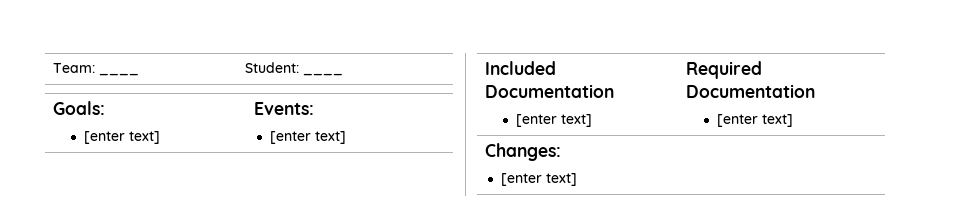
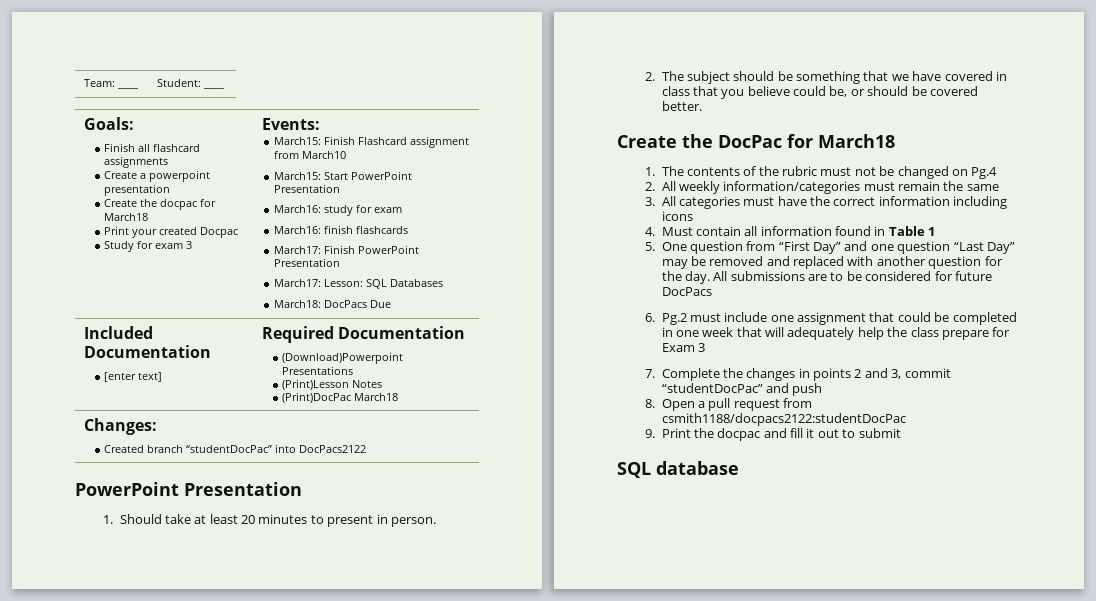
- [enter text] | Events:
- [enter text]
+ Finish all flashcard assignments
+ Create a powerpoint presentation
+ Create the docpac for March18
+ Print your created Docpac
+ Study for exam 3 | Events:
+ March15: Finish Flashcard assignment from March10
+ March15: Start PowerPoint Presentation
+ March16: study for exam
+ March16: finish flashcards
+ March17: Finish PowerPoint Presentation
+ March17: Lesson: SQL Databases
+ March18: DocPacs Due
  Included Documentation
  [enter text] | Required Documentation
- [enter text]
+ (Download)Powerpoint Presentations
+ (Print)Lesson Notes
+ (Print)DocPac March18
  Changes:
- [enter text]
+ Created branch “studentDocPac” into DocPacs2122
+ PowerPoint Presentation
+ 1. Should take at least 20 minutes to present in person.
+ 2. The subject should be something that we have covered in class that you believe could be, or should be covered better.
+ Create the DocPac for March18
+ 1. The contents of the rubric must not be changed on Pg.4
+ 2. All weekly information/categories must remain the same
+ 3. All categories must have the correct information including icons
+ 4. Must contain all information found in Table 1
+ 5. One question from “First Day” and one question “Last Day” may be removed and replaced with another question for the day. All submissions are to be considered for future DocPacs
+ 6. Pg.2 must include one assignment that could be completed in one week that will adequately help the class prepare for Exam 3
+ 7. Complete the changes in points 2 and 3, commit “studentDocPac” and push
+ 8. Open a pull request from csmith1188/docpacs2122:studentDocPac
+ 9. Print the docpac and fill it out to submit
+ SQL database

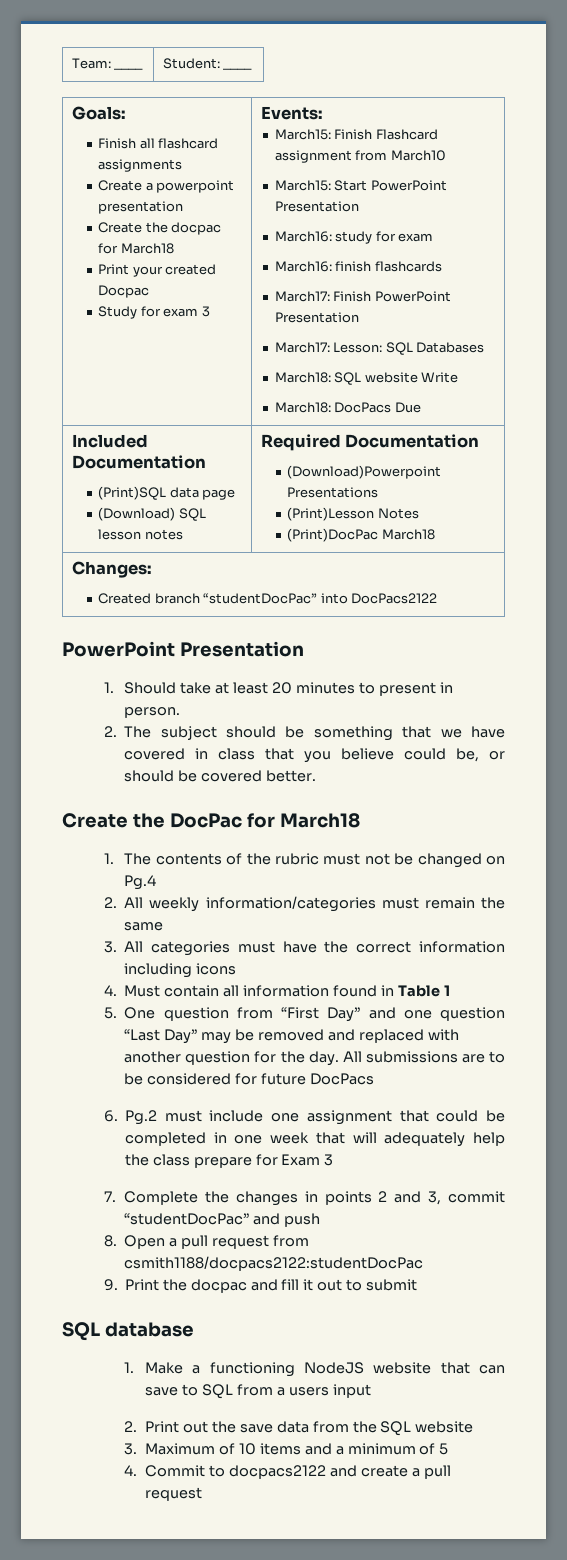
+ March18: SQL website Write
  Included Documentation
- [enter text] | Required Documentation
+ (Print)SQL data page
+ (Download) SQL lesson notes | Required Documentation
+ 1. Make a functioning NodeJS website that can save to SQL from a users input
+ 2. Print out the save data from the SQL website
+ 3. Maximum of 10 items and a minimum of 5
+ 4. Commit to docpacs2122 and create a pull request

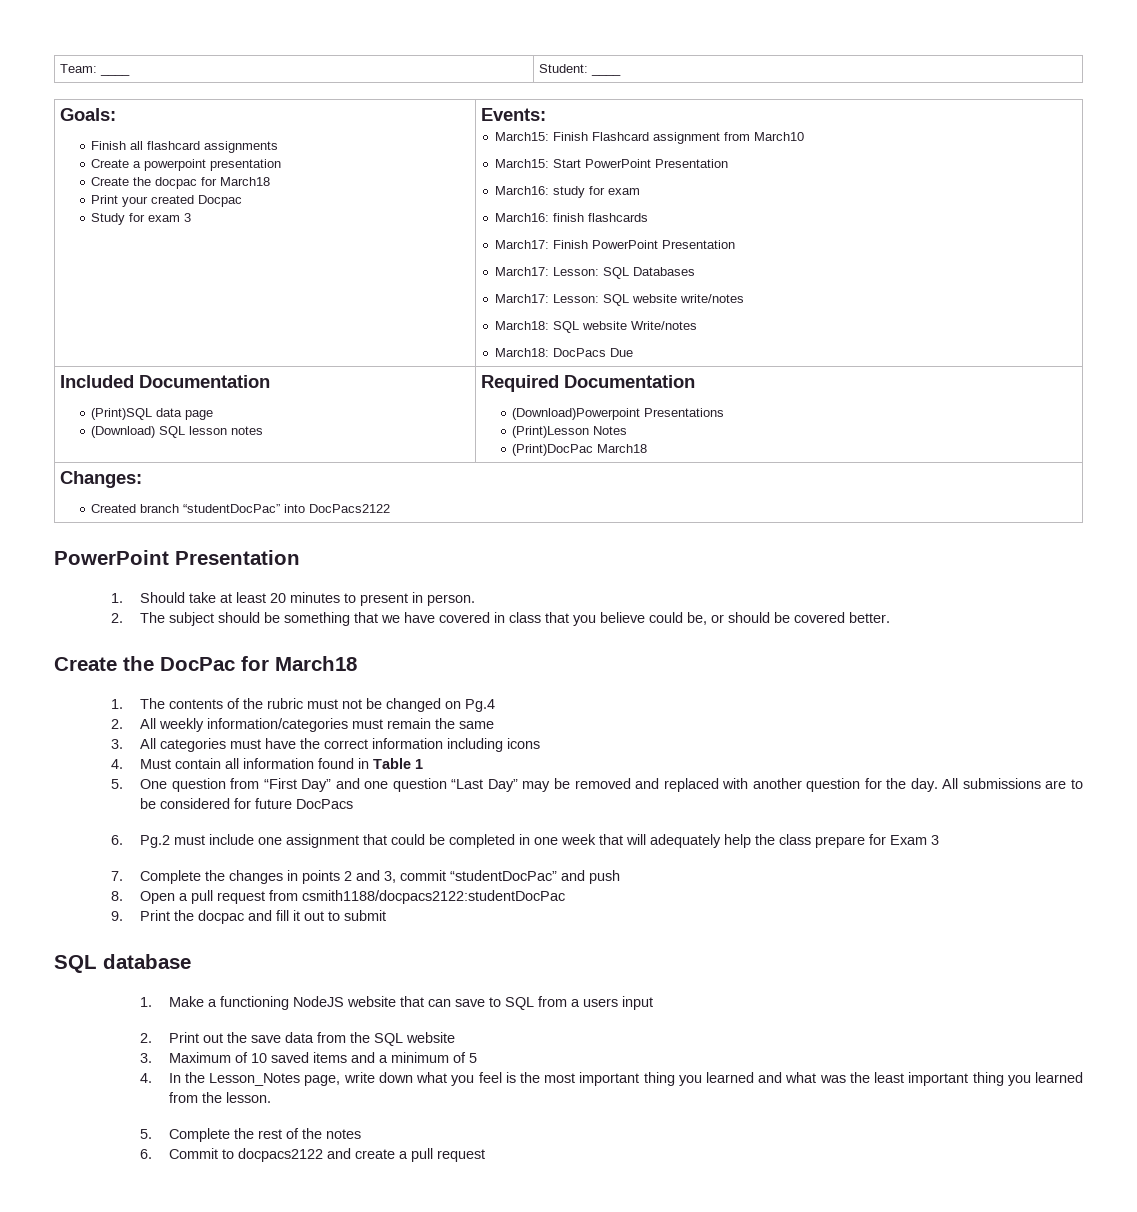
+ March17: Lesson: SQL website write/notes
- March18: SQL website Write
+ March18: SQL website Write/notes
- 3. Maximum of 10 items and a minimum of 5
+ 3. Maximum of 10 saved items and a minimum of 5
- 4. Commit to docpacs2122 and create a pull request
+ 4. In the Lesson_Notes page, write down what you feel is the most important thing you learned and what was the least important thing you learned from the lesson.
+ 5. Complete the rest of the notes
+ 6. Commit to docpacs2122 and create a pull request

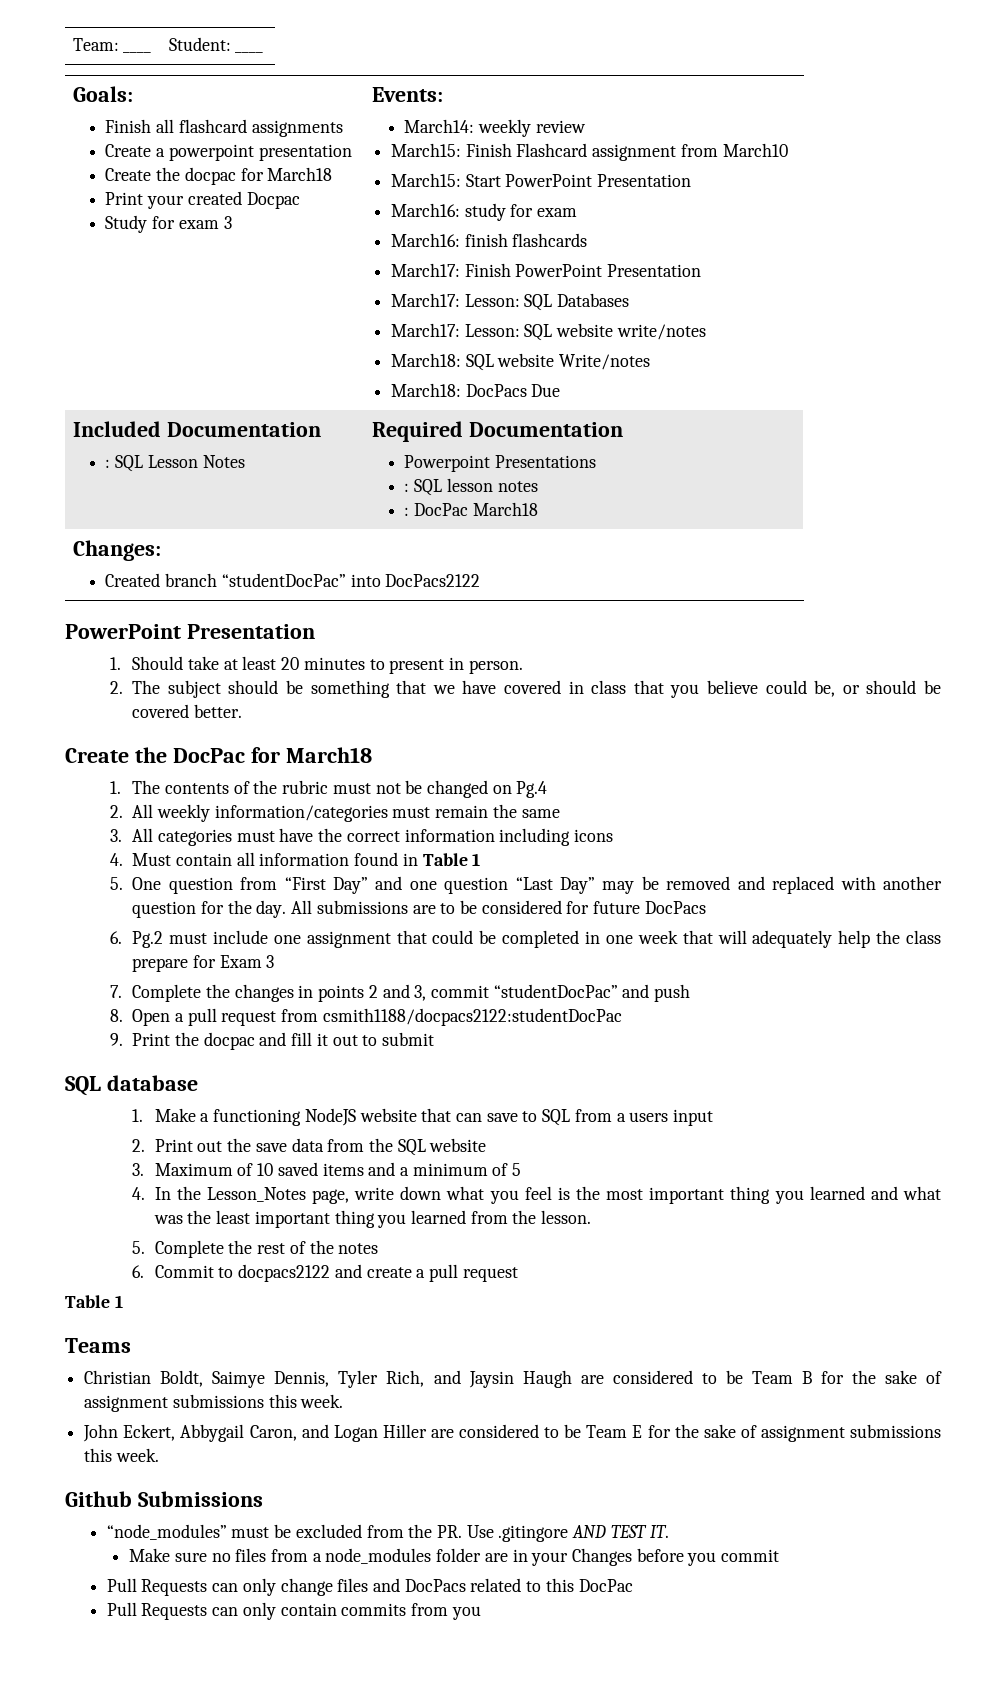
+ March14: weekly review
  Included Documentation
- (Print)SQL data page
- (Download) SQL lesson notes | Required Documentation
- (Download)Powerpoint Presentations
- (Print)Lesson Notes
- (Print)DocPac March18
+ : SQL Lesson Notes | Required Documentation
+ Powerpoint Presentations
+ : SQL lesson notes
+ : DocPac March18
  6. Commit to docpacs2122 and create a pull request
+ Table 1
+ Teams
+ Christian Boldt, Saimye Dennis, Tyler Rich, and Jaysin Haugh are considered to be Team B for the sake of assignment submissions this week.
+ John Eckert, Abbygail Caron, and Logan Hiller are considered to be Team E for the sake of assignment submissions this week.
+ Github Submissions
+ “node_modules” must be excluded from the PR. Use .gitingore AND TEST IT.
+ Make sure no files from a node_modules folder are in your Changes before you commit
+ Pull Requests can only change files and DocPacs related to this DocPac
+ Pull Requests can only contain commits from you

